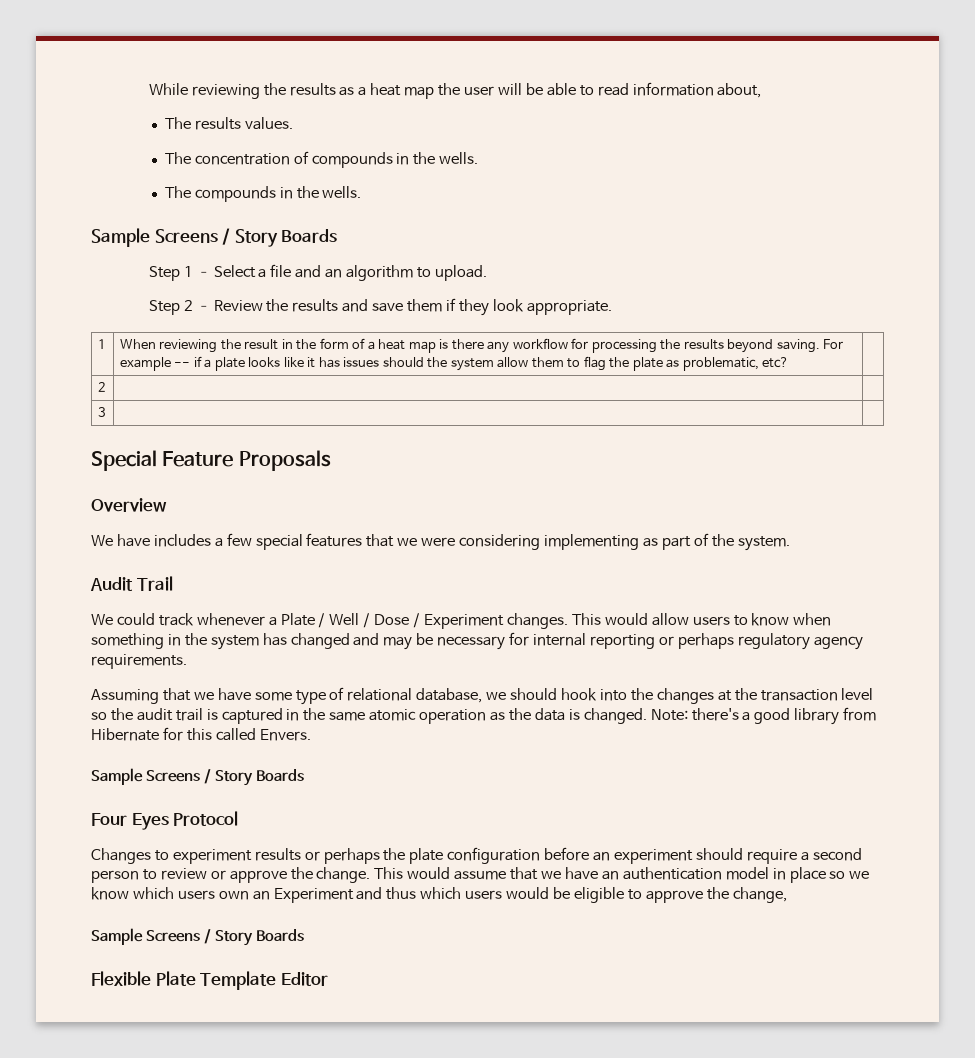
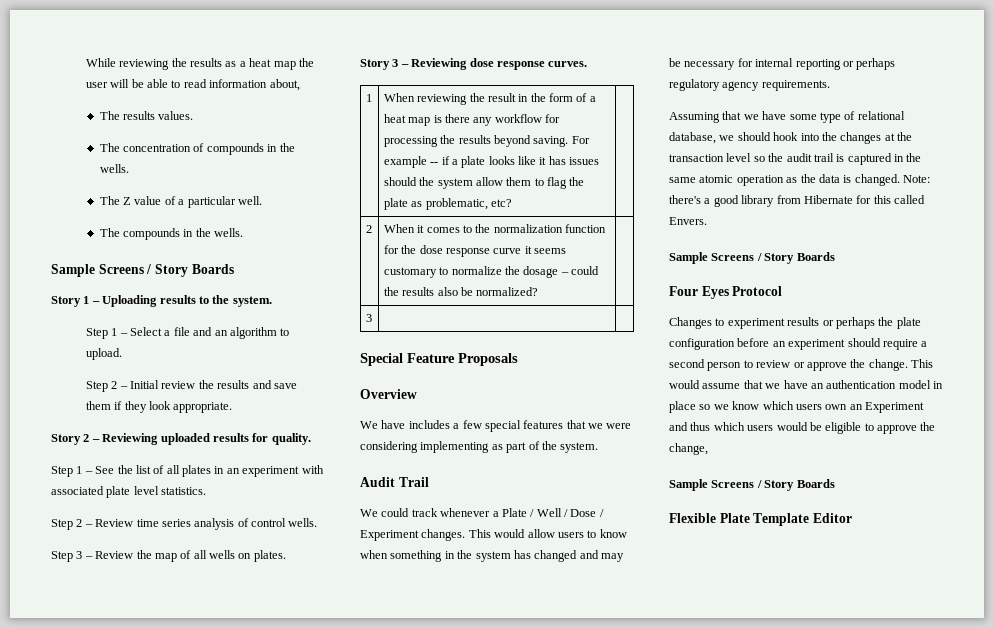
+ The Z value of a particular well.
+ Story 1 – Uploading results to the system.
- Step 2 – Review the results and save them if they look appropriate.
+ Step 2 – Initial review the results and save them if they look appropriate.
+ Story 2 – Reviewing uploaded results for quality.
+ Step 1 – See the list of all plates in an experiment with associated plate level statistics.
+ Step 2 – Review time series analysis of control wells.
+ Step 3 – Review the map of all wells on plates.
+ Story 3 – Reviewing dose response curves.
- 2 | |
+ 2 | When it comes to the normalization function for the dose response curve it seems customary to normalize the dosage – could the results also be normalized? |

